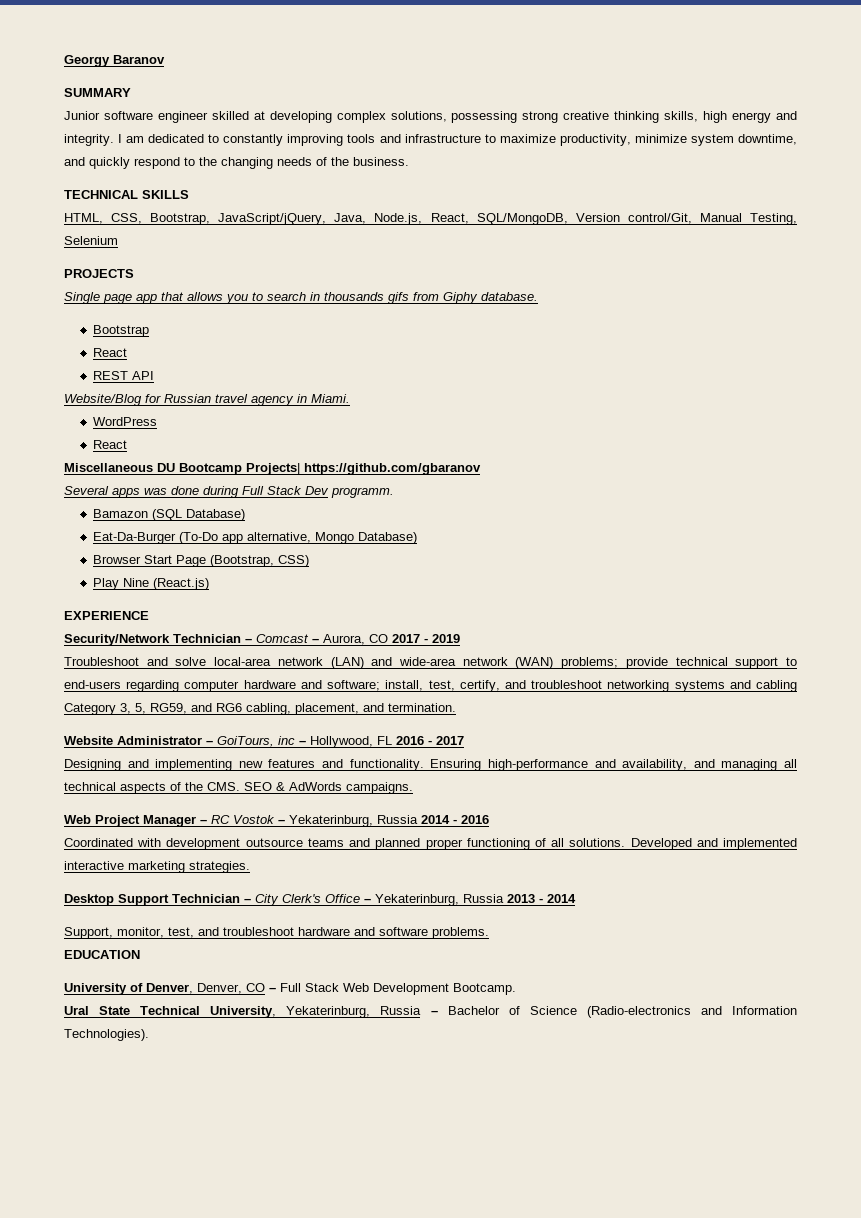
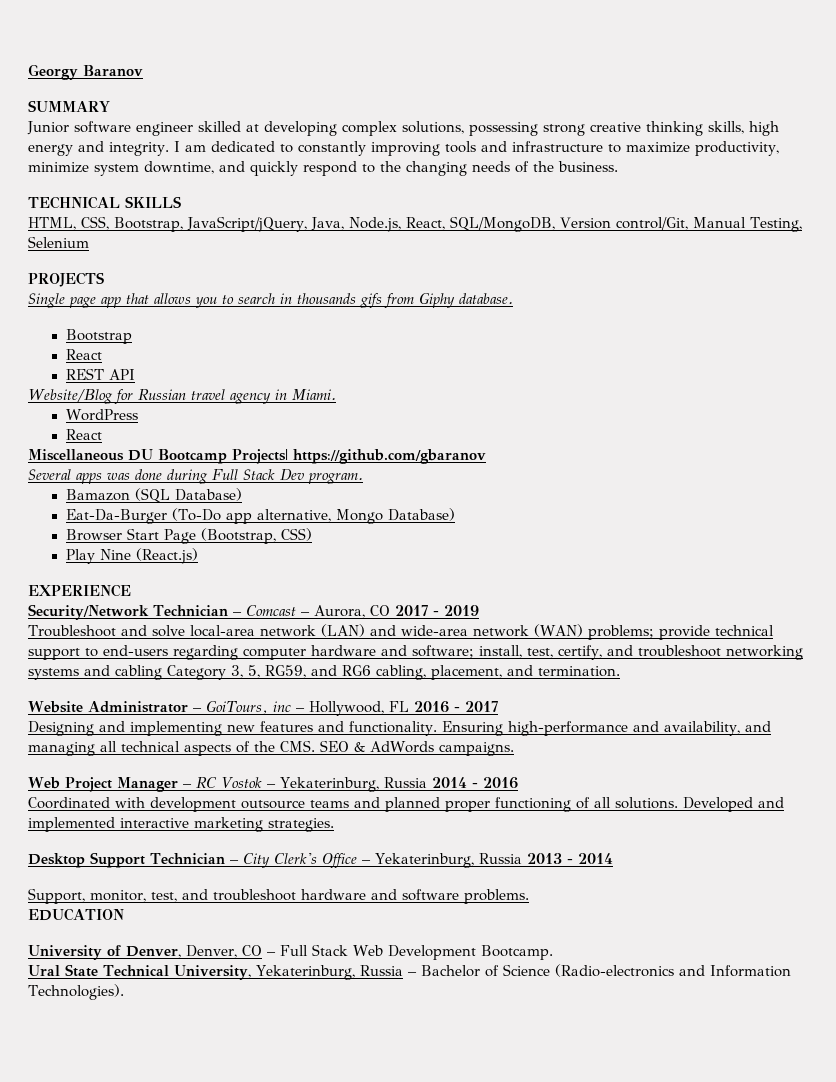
- Several apps was done during Full Stack Dev programm.
+ Several apps was done during Full Stack Dev program.

